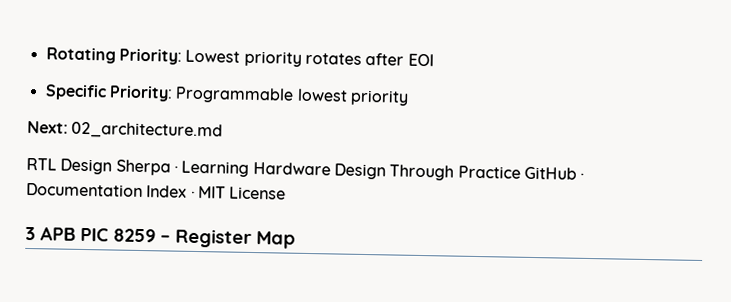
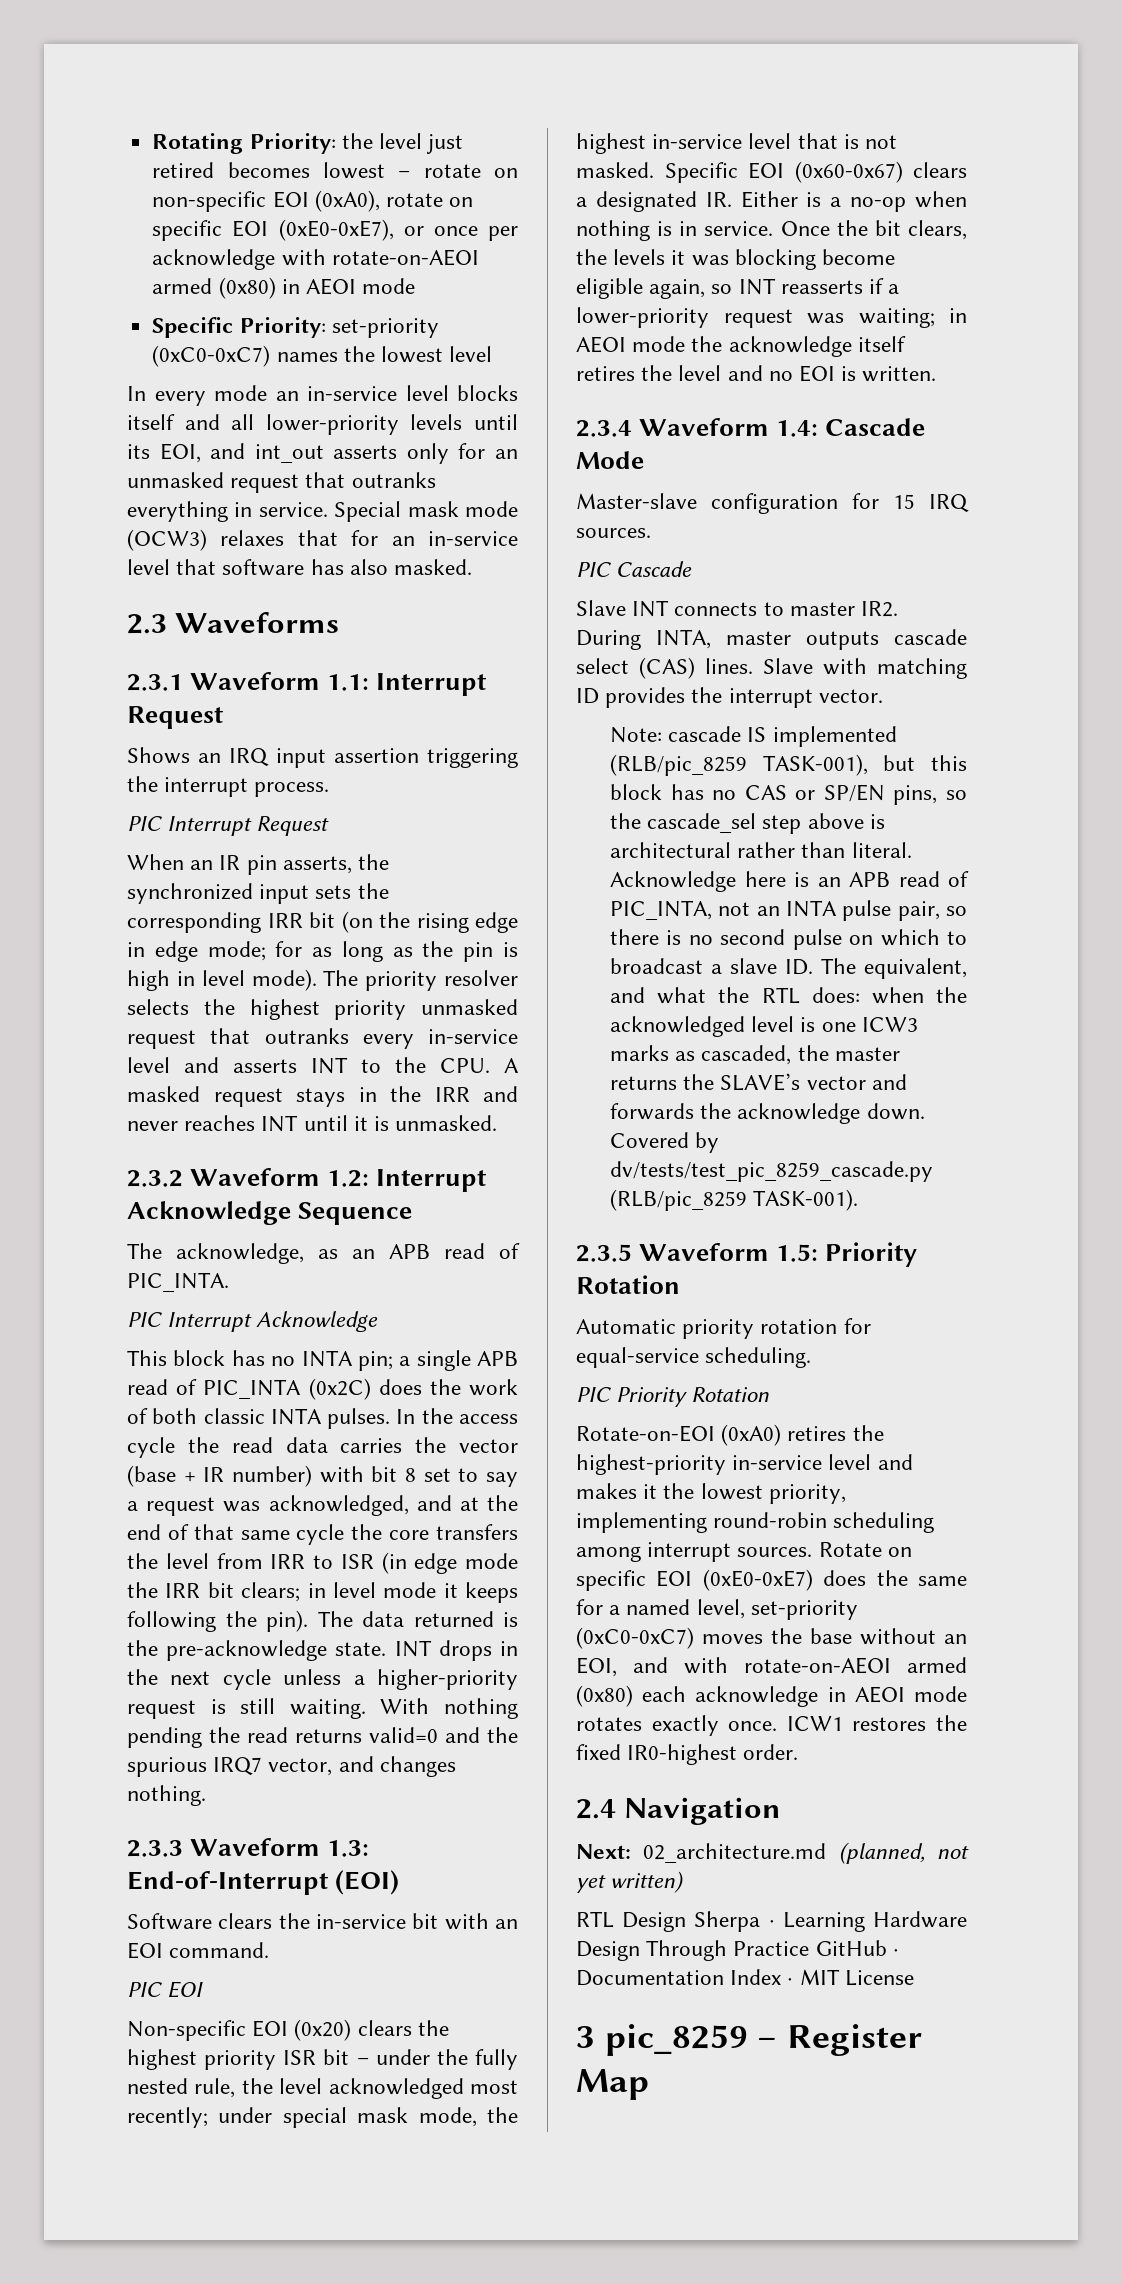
- Rotating Priority: Lowest priority rotates after EOI
- Specific Priority: Programmable lowest priority
- Next: 02_architecture.md
+ Rotating Priority: the level just retired becomes lowest – rotate on non-specific EOI (0xA0), rotate on specific EOI (0xE0-0xE7), or once per acknowledge with rotate-on-AEOI armed (0x80) in AEOI mode
+ Specific Priority: set-priority (0xC0-0xC7) names the lowest level
+ In every mode an in-service level blocks itself and all lower-priority levels until its EOI, and int_out asserts only for an unmasked request that outranks everything in service. Special mask mode (OCW3) relaxes that for an in-service level that software has also masked.
+ 2.3 Waveforms
+ 2.3.1 Waveform 1.1: Interrupt Request
+ Shows an IRQ input assertion triggering the interrupt process.
+ PIC Interrupt Request
+ When an IR pin asserts, the synchronized input sets the corresponding IRR bit (on the rising edge in edge mode; for as long as the pin is high in level mode). The priority resolver selects the highest priority unmasked request that outranks every in-service level and asserts INT to the CPU. A masked request stays in the IRR and never reaches INT until it is unmasked.
+ 2.3.2 Waveform 1.2: Interrupt Acknowledge Sequence
+ The acknowledge, as an APB read of PIC_INTA.
+ PIC Interrupt Acknowledge
+ This block has no INTA pin; a single APB read of PIC_INTA (0x2C) does the work of both classic INTA pulses. In the access cycle the read data carries the vector (base + IR number) with bit 8 set to say a request was acknowledged, and at the end of that same cycle the core transfers the level from IRR to ISR (in edge mode the IRR bit clears; in level mode it keeps following the pin). The data returned is the pre-acknowledge state. INT drops in the next cycle unless a higher-priority request is still waiting. With nothing pending the read returns valid=0 and the spurious IRQ7 vector, and changes nothing.
+ 2.3.3 Waveform 1.3: End-of-Interrupt (EOI)
+ Software clears the in-service bit with an EOI command.
+ PIC EOI
+ Non-specific EOI (0x20) clears the highest priority ISR bit – under the fully nested rule, the level acknowledged most recently; under special mask mode, the highest in-service level that is not masked. Specific EOI (0x60-0x67) clears a designated IR. Either is a no-op when nothing is in service. Once the bit clears, the levels it was blocking become eligible again, so INT reasserts if a lower-priority request was waiting; in AEOI mode the acknowledge itself retires the level and no EOI is written.
+ 2.3.4 Waveform 1.4: Cascade Mode
+ Master-slave configuration for 15 IRQ sources.
+ PIC Cascade
+ Slave INT connects to master IR2. During INTA, master outputs cascade select (CAS) lines. Slave with matching ID provides the interrupt vector.
+ Note: cascade IS implemented (RLB/pic_8259 TASK-001), but this block has no CAS or SP/EN pins, so the cascade_sel step above is architectural rather than literal. Acknowledge here is an APB read of PIC_INTA, not an INTA pulse pair, so there is no second pulse on which to broadcast a slave ID. The equivalent, and what the RTL does: when the acknowledged level is one ICW3 marks as cascaded, the master returns the SLAVE’s vector and forwards the acknowledge down. Covered by dv/tests/test_pic_8259_cascade.py (RLB/pic_8259 TASK-001).
+ 2.3.5 Waveform 1.5: Priority Rotation
+ Automatic priority rotation for equal-service scheduling.
+ PIC Priority Rotation
+ Rotate-on-EOI (0xA0) retires the highest-priority in-service level and makes it the lowest priority, implementing round-robin scheduling among interrupt sources. Rotate on specific EOI (0xE0-0xE7) does the same for a named level, set-priority (0xC0-0xC7) moves the base without an EOI, and with rotate-on-AEOI armed (0x80) each acknowledge in AEOI mode rotates exactly once. ICW1 restores the fixed IR0-highest order.
+ 2.4 Navigation
+ Next: 02_architecture.md (planned, not yet written)
- 3 APB PIC 8259 – Register Map
+ 3 pic_8259 – Register Map

